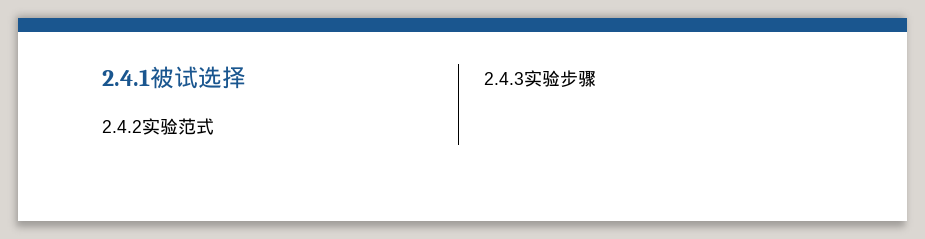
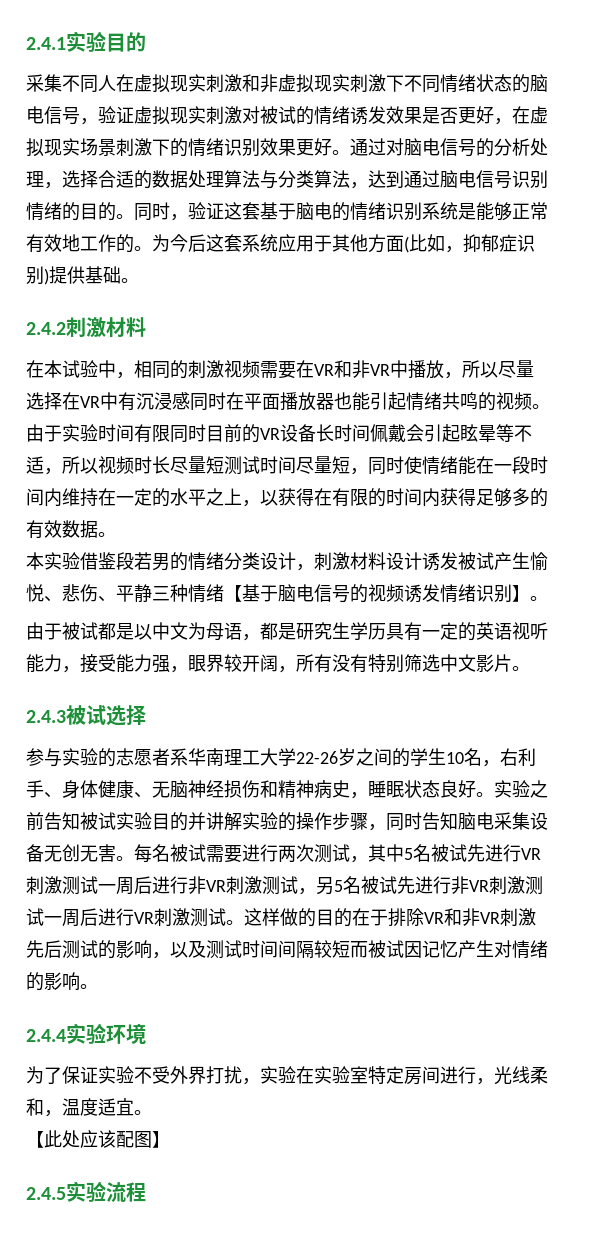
- 2.4.1被试选择
- 2.4.2实验范式
- 2.4.3实验步骤
+ 2.4.1实验目的
+ 采集不同人在虚拟现实刺激和非虚拟现实刺激下不同情绪状态的脑电信号，验证虚拟现实刺激对被试的情绪诱发效果是否更好，在虚拟现实场景刺激下的情绪识别效果更好。通过对脑电信号的分析处理，选择合适的数据处理算法与分类算法，达到通过脑电信号识别情绪的目的。同时，验证这套基于脑电的情绪识别系统是能够正常有效地工作的。为今后这套系统应用于其他方面(比如，抑郁症识别)提供基础。
+ 2.4.2刺激材料
+ 在本试验中，相同的刺激视频需要在VR和非VR中播放，所以尽量选择在VR中有沉浸感同时在平面播放器也能引起情绪共鸣的视频。由于实验时间有限同时目前的VR设备长时间佩戴会引起眩晕等不适，所以视频时长尽量短测试时间尽量短，同时使情绪能在一段时间内维持在一定的水平之上，以获得在有限的时间内获得足够多的有效数据。
+ 本实验借鉴段若男的情绪分类设计，刺激材料设计诱发被试产生愉悦、悲伤、平静三种情绪【基于脑电信号的视频诱发情绪识别】。
+ 由于被试都是以中文为母语，都是研究生学历具有一定的英语视听能力，接受能力强，眼界较开阔，所有没有特别筛选中文影片。
+ 2.4.3被试选择
+ 参与实验的志愿者系华南理工大学22-26岁之间的学生10名，右利手、身体健康、无脑神经损伤和精神病史，睡眠状态良好。实验之前告知被试实验目的并讲解实验的操作步骤，同时告知脑电采集设备无创无害。每名被试需要进行两次测试，其中5名被试先进行VR刺激测试一周后进行非VR刺激测试，另5名被试先进行非VR刺激测试一周后进行VR刺激测试。这样做的目的在于排除VR和非VR刺激先后测试的影响，以及测试时间间隔较短而被试因记忆产生对情绪的影响。
+ 2.4.4实验环境
+ 为了保证实验不受外界打扰，实验在实验室特定房间进行，光线柔和，温度适宜。
+ 【此处应该配图】
+ 2.4.5实验流程

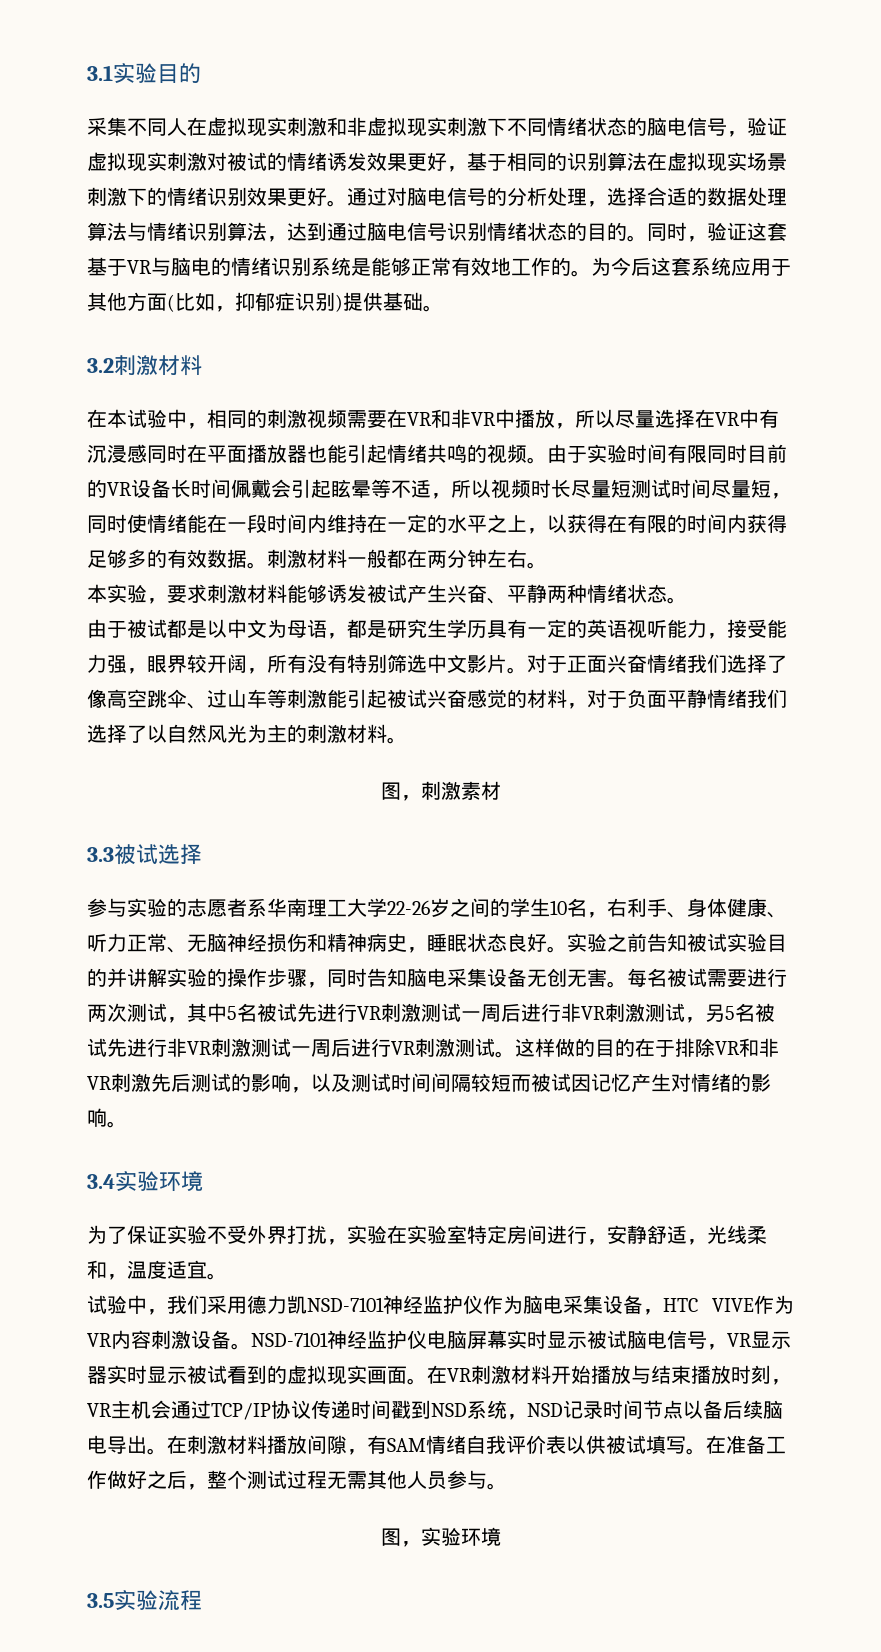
- 2.4.1实验目的
+ 3.1实验目的
- 采集不同人在虚拟现实刺激和非虚拟现实刺激下不同情绪状态的脑电信号，验证虚拟现实刺激对被试的情绪诱发效果是否更好，在虚拟现实场景刺激下的情绪识别效果更好。
+ 采集不同人在虚拟现实刺激和非虚拟现实刺激下不同情绪状态的脑电信号，验证虚拟现实刺激对被试的情绪诱发效果更好，基于相同的识别算法在虚拟现实场景刺激下的情绪识别效果更好。
- 通过对脑电信号的分析处理，选择合适的数据处理算法与分类算法，达到通过脑电信号识别情绪的目的。
+ 通过对脑电信号的分析处理，选择合适的数据处理算法与情绪识别算法，达到通过脑电信号识别情绪状态的目的。
- 同时，验证这套基于脑电的情绪识别系统是能够正常有效地工作的。
+ 同时，验证这套基于VR与脑电的情绪识别系统是能够正常有效地工作的。
- 2.4.2刺激材料
+ 3.2刺激材料
- 由于实验时间有限同时目前的VR设备长时间佩戴会引起眩晕等不适，所以视频时长尽量短测试时间尽量短，同时使情绪能在一段时间内维持在一定的水平之上，以获得在有限的时间内获得足够多的有效数据。
- 本实验借鉴段若男的情绪分类设计，刺激材料设计诱发被试产生愉悦、悲伤、平静三种情绪【基于脑电信号的视频诱发情绪识别】。
+ 由于实验时间有限同时目前的VR设备长时间佩戴会引起眩晕等不适，所以视频时长尽量短测试时间尽量短，同时使情绪能在一段时间内维持在一定的水平之上，以获得在有限的时间内获得足够多的有效数据。刺激材料一般都在两分钟左右。
+ 本实验，要求刺激材料能够诱发被试产生兴奋、平静两种情绪状态。
- 由于被试都是以中文为母语，都是研究生学历具有一定的英语视听能力，接受能力强，眼界较开阔，所有没有特别筛选中文影片。
- 2.4.3被试选择
+ 由于被试都是以中文为母语，都是研究生学历具有一定的英语视听能力，接受能力强，眼界较开阔，所有没有特别筛选中文影片。对于正面兴奋情绪我们选择了像高空跳伞、过山车等刺激能引起被试兴奋感觉的材料，对于负面平静情绪我们选择了以自然风光为主的刺激材料。
+ 图，刺激素材
+ 3.3被试选择
- 参与实验的志愿者系华南理工大学22-26岁之间的学生10名，右利手、身体健康、无脑神经损伤和精神病史，睡眠状态良好。
+ 参与实验的志愿者系华南理工大学22-26岁之间的学生10名，右利手、身体健康、听力正常、无脑神经损伤和精神病史，睡眠状态良好。
- 2.4.4实验环境
+ 3.4实验环境
- 为了保证实验不受外界打扰，实验在实验室特定房间进行，光线柔和，温度适宜。
+ 为了保证实验不受外界打扰，实验在实验室特定房间进行，安静舒适，光线柔和，温度适宜。
- 【此处应该配图】
- 2.4.5实验流程
+ 试验中，我们采用德力凯NSD-7101神经监护仪作为脑电采集设备，HTC VIVE作为VR内容刺激设备。NSD-7101神经监护仪电脑屏幕实时显示被试脑电信号，VR显示器实时显示被试看到的虚拟现实画面。在VR刺激材料开始播放与结束播放时刻，VR主机会通过TCP/IP协议传递时间戳到NSD系统，NSD记录时间节点以备后续脑电导出。在刺激材料播放间隙，有SAM情绪自我评价表以供被试填写。在准备工作做好之后，整个测试过程无需其他人员参与。
+ 图，实验环境
+ 3.5实验流程

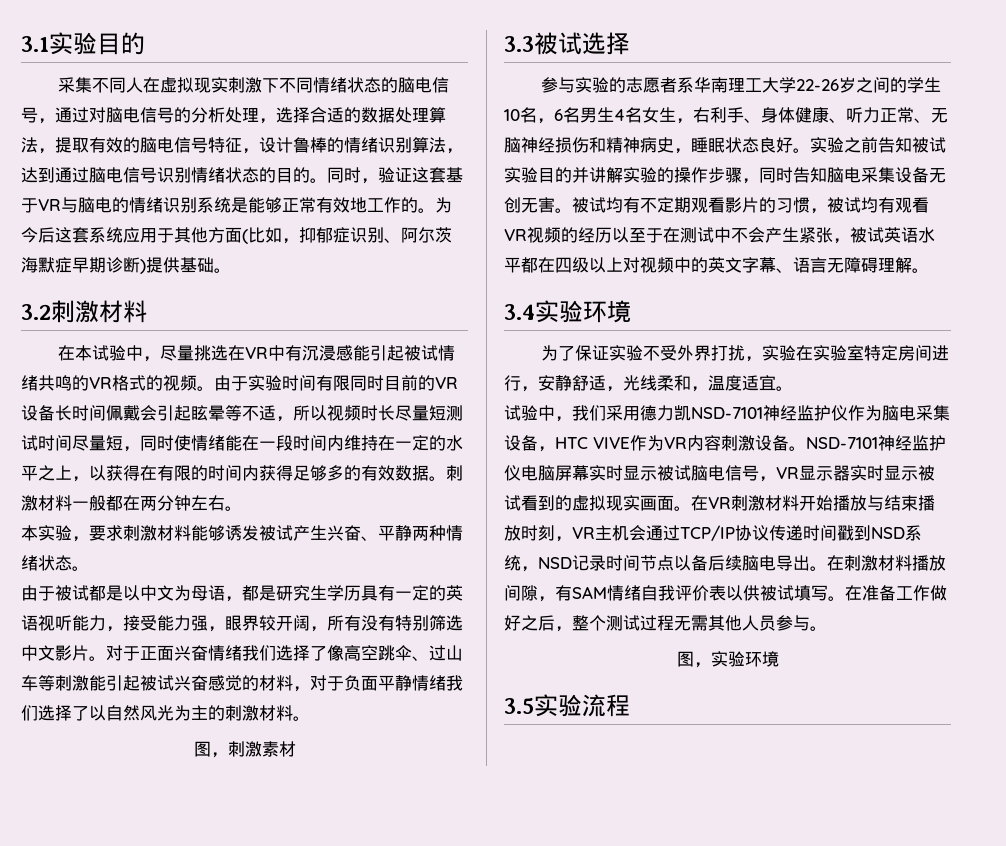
- 采集不同人在虚拟现实刺激和非虚拟现实刺激下不同情绪状态的脑电信号，验证虚拟现实刺激对被试的情绪诱发效果更好，基于相同的识别算法在虚拟现实场景刺激下的情绪识别效果更好。通过对脑电信号的分析处理，选择合适的数据处理算法与情绪识别算法，达到通过脑电信号识别情绪状态的目的。
+ 采集不同人在虚拟现实刺激下不同情绪状态的脑电信号，通过对脑电信号的分析处理，选择合适的数据处理算法，提取有效的脑电信号特征，设计鲁棒的情绪识别算法，达到通过脑电信号识别情绪状态的目的。
- 为今后这套系统应用于其他方面(比如，抑郁症识别)提供基础。
+ 为今后这套系统应用于其他方面(比如，抑郁症识别、阿尔茨海默症早期诊断)提供基础。
- 在本试验中，相同的刺激视频需要在VR和非VR中播放，所以尽量选择在VR中有沉浸感同时在平面播放器也能引起情绪共鸣的视频。
+ 在本试验中，尽量挑选在VR中有沉浸感能引起被试情绪共鸣的VR格式的视频。
- 参与实验的志愿者系华南理工大学22-26岁之间的学生10名，右利手、身体健康、听力正常、无脑神经损伤和精神病史，睡眠状态良好。
+ 参与实验的志愿者系华南理工大学22-26岁之间的学生10名，6名男生4名女生，右利手、身体健康、听力正常、无脑神经损伤和精神病史，睡眠状态良好。
- 每名被试需要进行两次测试，其中5名被试先进行VR刺激测试一周后进行非VR刺激测试，另5名被试先进行非VR刺激测试一周后进行VR刺激测试。这样做的目的在于排除VR和非VR刺激先后测试的影响，以及测试时间间隔较短而被试因记忆产生对情绪的影响。
+ 被试均有不定期观看影片的习惯，被试均有观看VR视频的经历以至于在测试中不会产生紧张，被试英语水平都在四级以上对视频中的英文字幕、语言无障碍理解。

